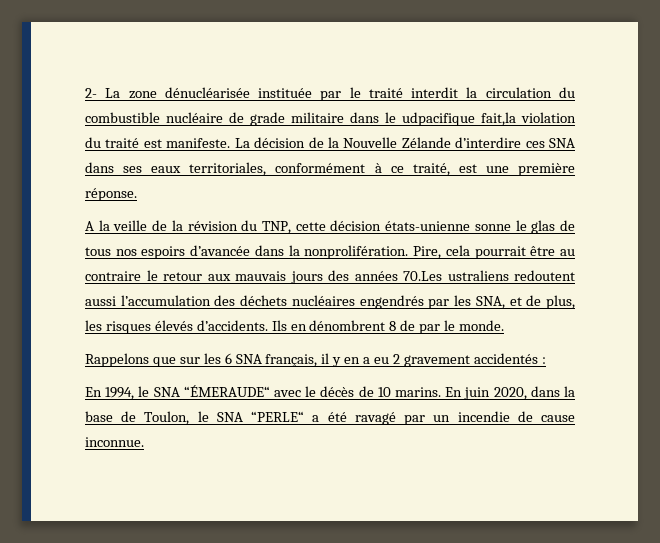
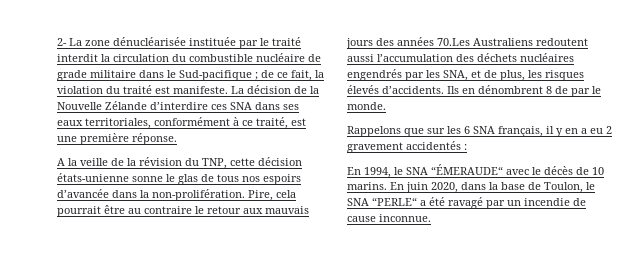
- 2- La zone dénucléarisée instituée par le traité interdit la circulation du combustible nucléaire de grade militaire dans le udpacifique fait,la violation du traité est manifeste.
+ 2- La zone dénucléarisée instituée par le traité interdit la circulation du combustible nucléaire de grade militaire dans le Sud-pacifique ; de ce fait, la violation du traité est manifeste.
- A la veille de la révision du TNP, cette décision états-unienne sonne le glas de tous nos espoirs d’avancée dans la nonprolifération.
+ A la veille de la révision du TNP, cette décision états-unienne sonne le glas de tous nos espoirs d’avancée dans la non-prolifération.
- Pire, cela pourrait être au contraire le retour aux mauvais jours des années 70.Les ustraliens redoutent aussi l’accumulation des déchets nucléaires engendrés par les SNA, et de plus, les risques élevés d’accidents.
+ Pire, cela pourrait être au contraire le retour aux mauvais jours des années 70.Les Australiens redoutent aussi l’accumulation des déchets nucléaires engendrés par les SNA, et de plus, les risques élevés d’accidents.

